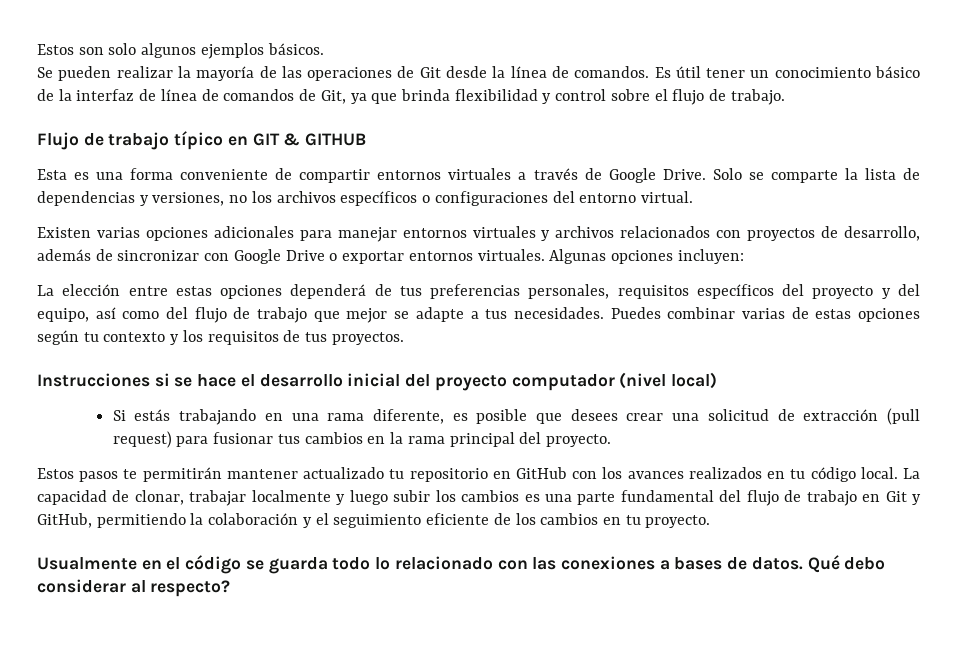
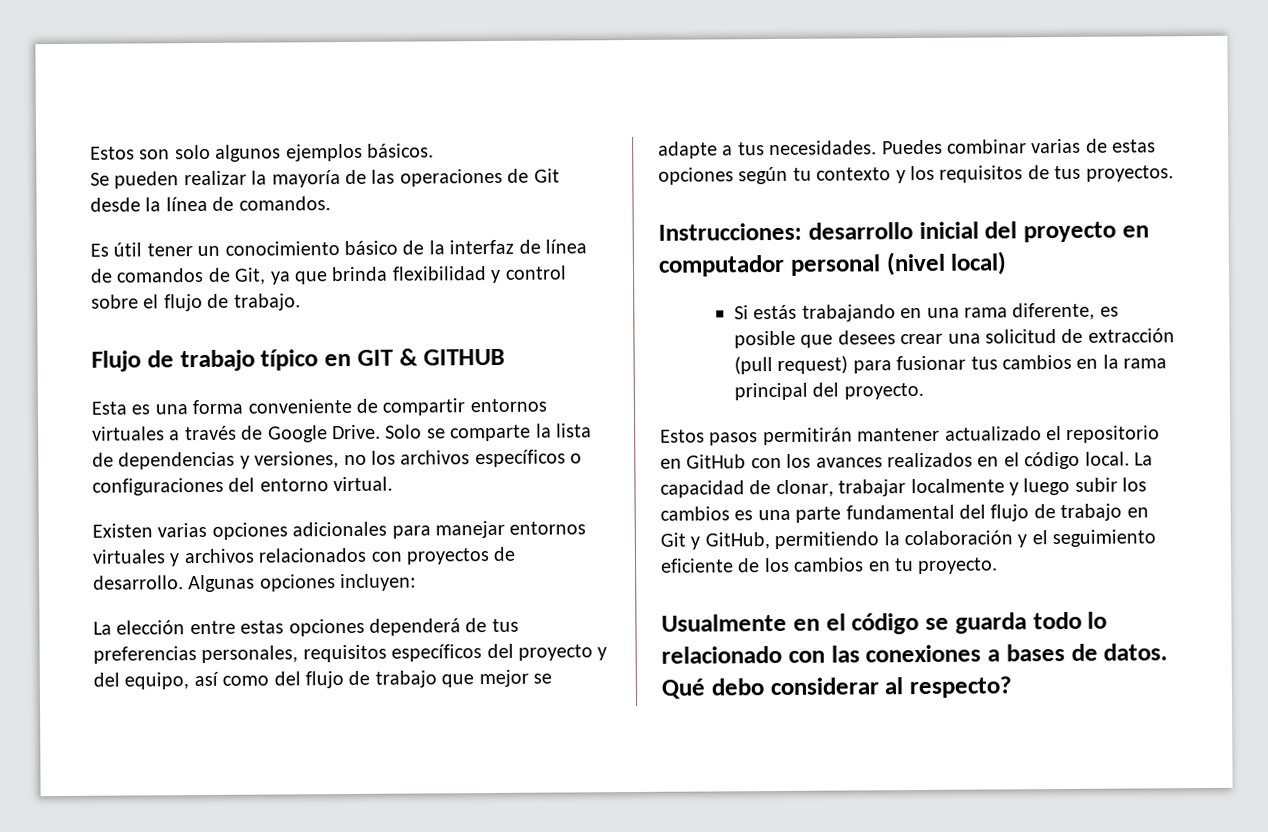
- Se pueden realizar la mayoría de las operaciones de Git desde la línea de comandos. Es útil tener un conocimiento básico de la interfaz de línea de comandos de Git, ya que brinda flexibilidad y control sobre el flujo de trabajo.
+ Se pueden realizar la mayoría de las operaciones de Git desde la línea de comandos.
+ Es útil tener un conocimiento básico de la interfaz de línea de comandos de Git, ya que brinda flexibilidad y control sobre el flujo de trabajo.
- Existen varias opciones adicionales para manejar entornos virtuales y archivos relacionados con proyectos de desarrollo, además de sincronizar con Google Drive o exportar entornos virtuales.
+ Existen varias opciones adicionales para manejar entornos virtuales y archivos relacionados con proyectos de desarrollo.
- Instrucciones si se hace el desarrollo inicial del proyecto computador (nivel local)
+ Instrucciones: desarrollo inicial del proyecto en computador personal (nivel local)
- Estos pasos te permitirán mantener actualizado tu repositorio en GitHub con los avances realizados en tu código local.
+ Estos pasos permitirán mantener actualizado el repositorio en GitHub con los avances realizados en el código local.

